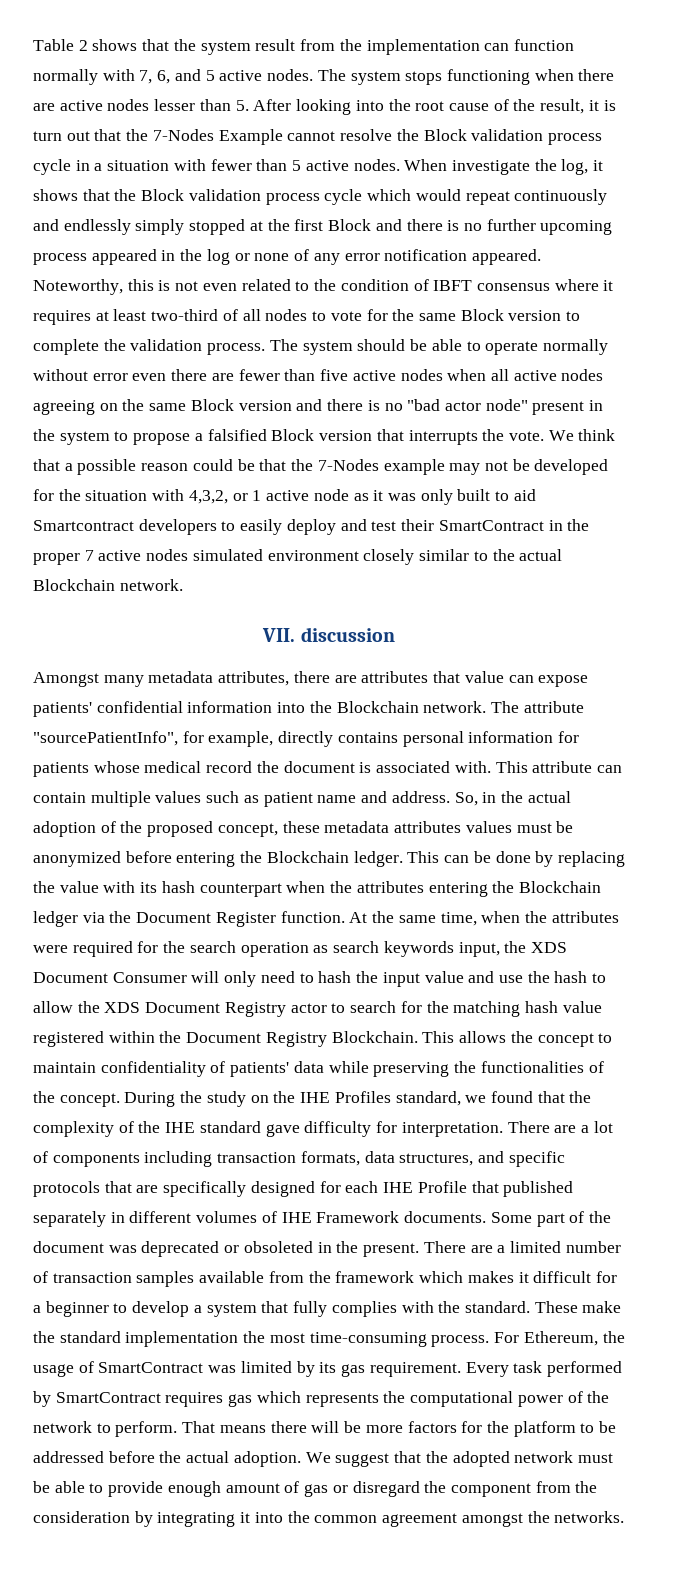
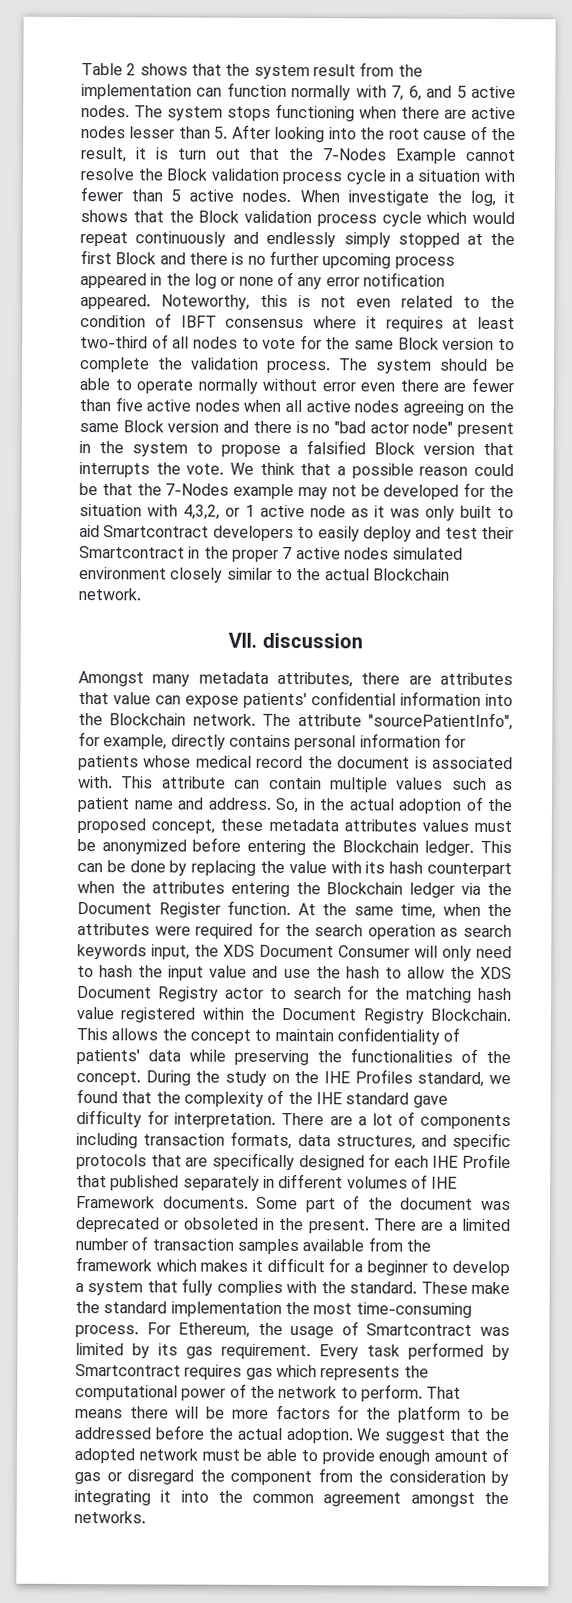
- We think that a possible reason could be that the 7-Nodes example may not be developed for the situation with 4,3,2, or 1 active node as it was only built to aid Smartcontract developers to easily deploy and test their SmartContract in the proper 7 active nodes simulated environment closely similar to the actual Blockchain network.
+ We think that a possible reason could be that the 7-Nodes example may not be developed for the situation with 4,3,2, or 1 active node as it was only built to aid Smartcontract developers to easily deploy and test their Smartcontract in the proper 7 active nodes simulated environment closely similar to the actual Blockchain network.
- For Ethereum, the usage of SmartContract was limited by its gas requirement.
+ For Ethereum, the usage of Smartcontract was limited by its gas requirement.
- Every task performed by SmartContract requires gas which represents the computational power of the network to perform.
+ Every task performed by Smartcontract requires gas which represents the computational power of the network to perform.

